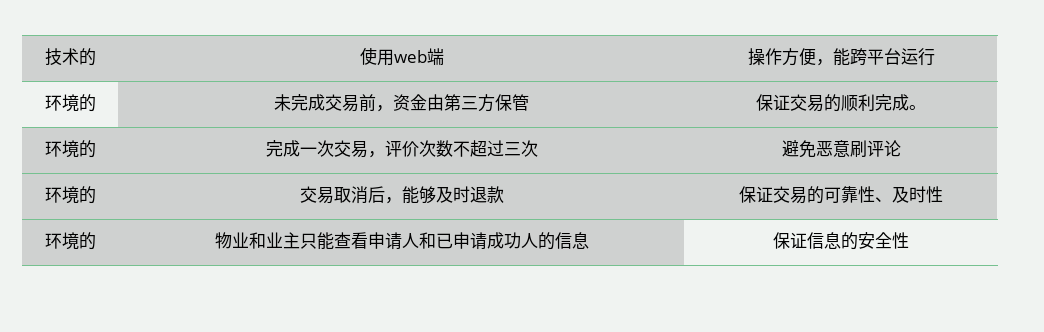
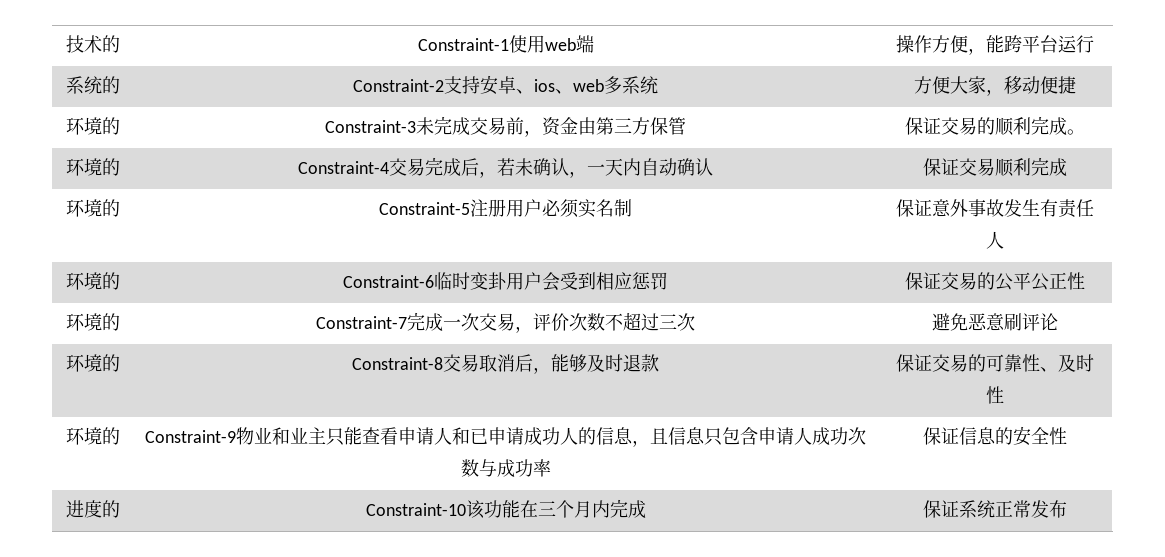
- 技术的 | 使用web端 | 操作方便，能跨平台运行
+ 技术的 | Constraint-1使用web端 | 操作方便，能跨平台运行
- 环境的 | 未完成交易前，资金由第三方保管 | 保证交易的顺利完成。
+ 系统的 | Constraint-2支持安卓、ios、web多系统 | 方便大家，移动便捷
+ 环境的 | Constraint-3未完成交易前，资金由第三方保管 | 保证交易的顺利完成。
- 环境的 | 完成一次交易，评价次数不超过三次 | 避免恶意刷评论
+ 环境的 | Constraint-4交易完成后，若未确认，一天内自动确认 | 保证交易顺利完成
+ 环境的 | Constraint-5注册用户必须实名制 | 保证意外事故发生有责任人
+ 环境的 | Constraint-6临时变卦用户会受到相应惩罚 | 保证交易的公平公正性
+ 环境的 | Constraint-7完成一次交易，评价次数不超过三次 | 避免恶意刷评论
- 环境的 | 交易取消后，能够及时退款 | 保证交易的可靠性、及时性
+ 环境的 | Constraint-8交易取消后，能够及时退款 | 保证交易的可靠性、及时性
- 环境的 | 物业和业主只能查看申请人和已申请成功人的信息 | 保证信息的安全性
+ 环境的 | Constraint-9物业和业主只能查看申请人和已申请成功人的信息，且信息只包含申请人成功次数与成功率 | 保证信息的安全性
+ 进度的 | Constraint-10该功能在三个月内完成 | 保证系统正常发布

